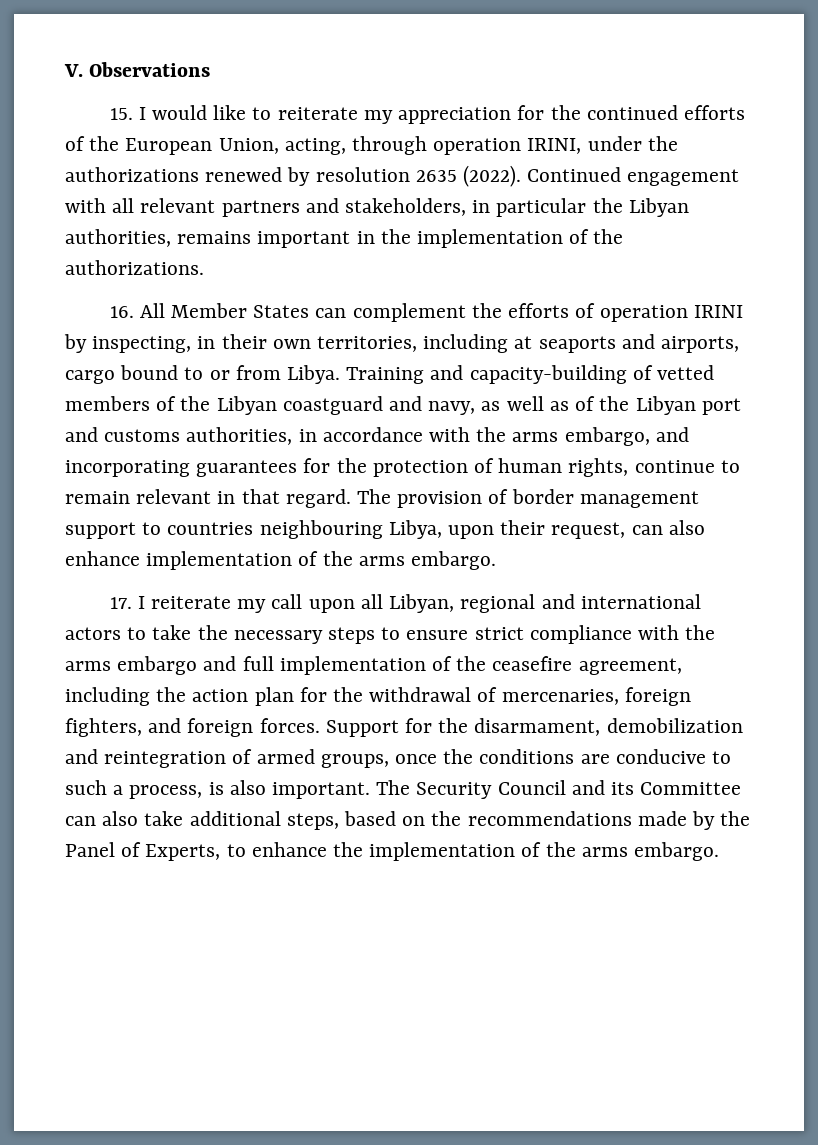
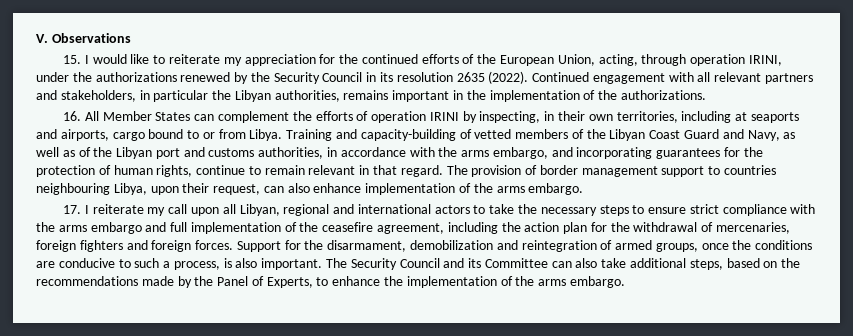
- 15. I would like to reiterate my appreciation for the continued efforts of the European Union, acting, through operation IRINI, under the authorizations renewed by resolution 2635 (2022).
+ 15. I would like to reiterate my appreciation for the continued efforts of the European Union, acting, through operation IRINI, under the authorizations renewed by the Security Council in its resolution 2635 (2022).
- Training and capacity-building of vetted members of the Libyan coastguard and navy, as well as of the Libyan port and customs authorities, in accordance with the arms embargo, and incorporating guarantees for the protection of human rights, continue to remain relevant in that regard.
+ Training and capacity-building of vetted members of the Libyan Coast Guard and Navy, as well as of the Libyan port and customs authorities, in accordance with the arms embargo, and incorporating guarantees for the protection of human rights, continue to remain relevant in that regard.
- 17. I reiterate my call upon all Libyan, regional and international actors to take the necessary steps to ensure strict compliance with the arms embargo and full implementation of the ceasefire agreement, including the action plan for the withdrawal of mercenaries, foreign fighters, and foreign forces.
+ 17. I reiterate my call upon all Libyan, regional and international actors to take the necessary steps to ensure strict compliance with the arms embargo and full implementation of the ceasefire agreement, including the action plan for the withdrawal of mercenaries, foreign fighters and foreign forces.

